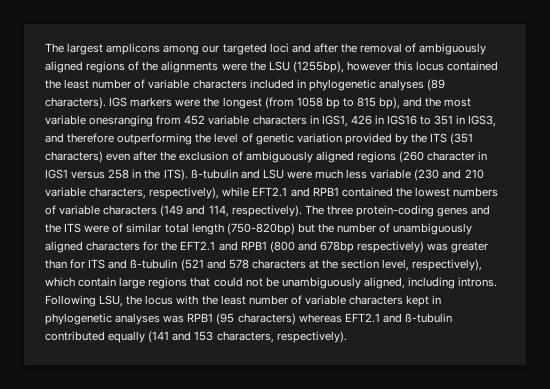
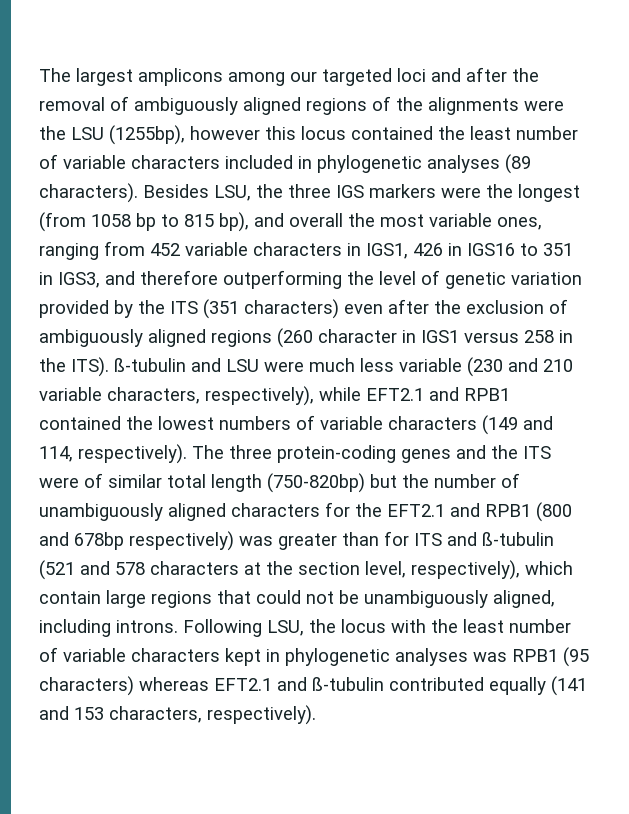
- IGS markers were the longest (from 1058 bp to 815 bp), and the most variable onesranging from 452 variable characters in IGS1, 426 in IGS16 to 351 in IGS3, and therefore outperforming the level of genetic variation provided by the ITS (351 characters) even after the exclusion of ambiguously aligned regions (260 character in IGS1 versus 258 in the ITS). ß-tubulin and LSU were much less variable (230 and 210 variable characters, respectively), while EFT2.1 and RPB1 contained the lowest numbers of variable characters (149 and 114, respectively).
+ Besides LSU, the three IGS markers were the longest (from 1058 bp to 815 bp), and overall the most variable ones, ranging from 452 variable characters in IGS1, 426 in IGS16 to 351 in IGS3, and therefore outperforming the level of genetic variation provided by the ITS (351 characters) even after the exclusion of ambiguously aligned regions (260 character in IGS1 versus 258 in the ITS). ß-tubulin and LSU were much less variable (230 and 210 variable characters, respectively), while EFT2.1 and RPB1 contained the lowest numbers of variable characters (149 and 114, respectively).

